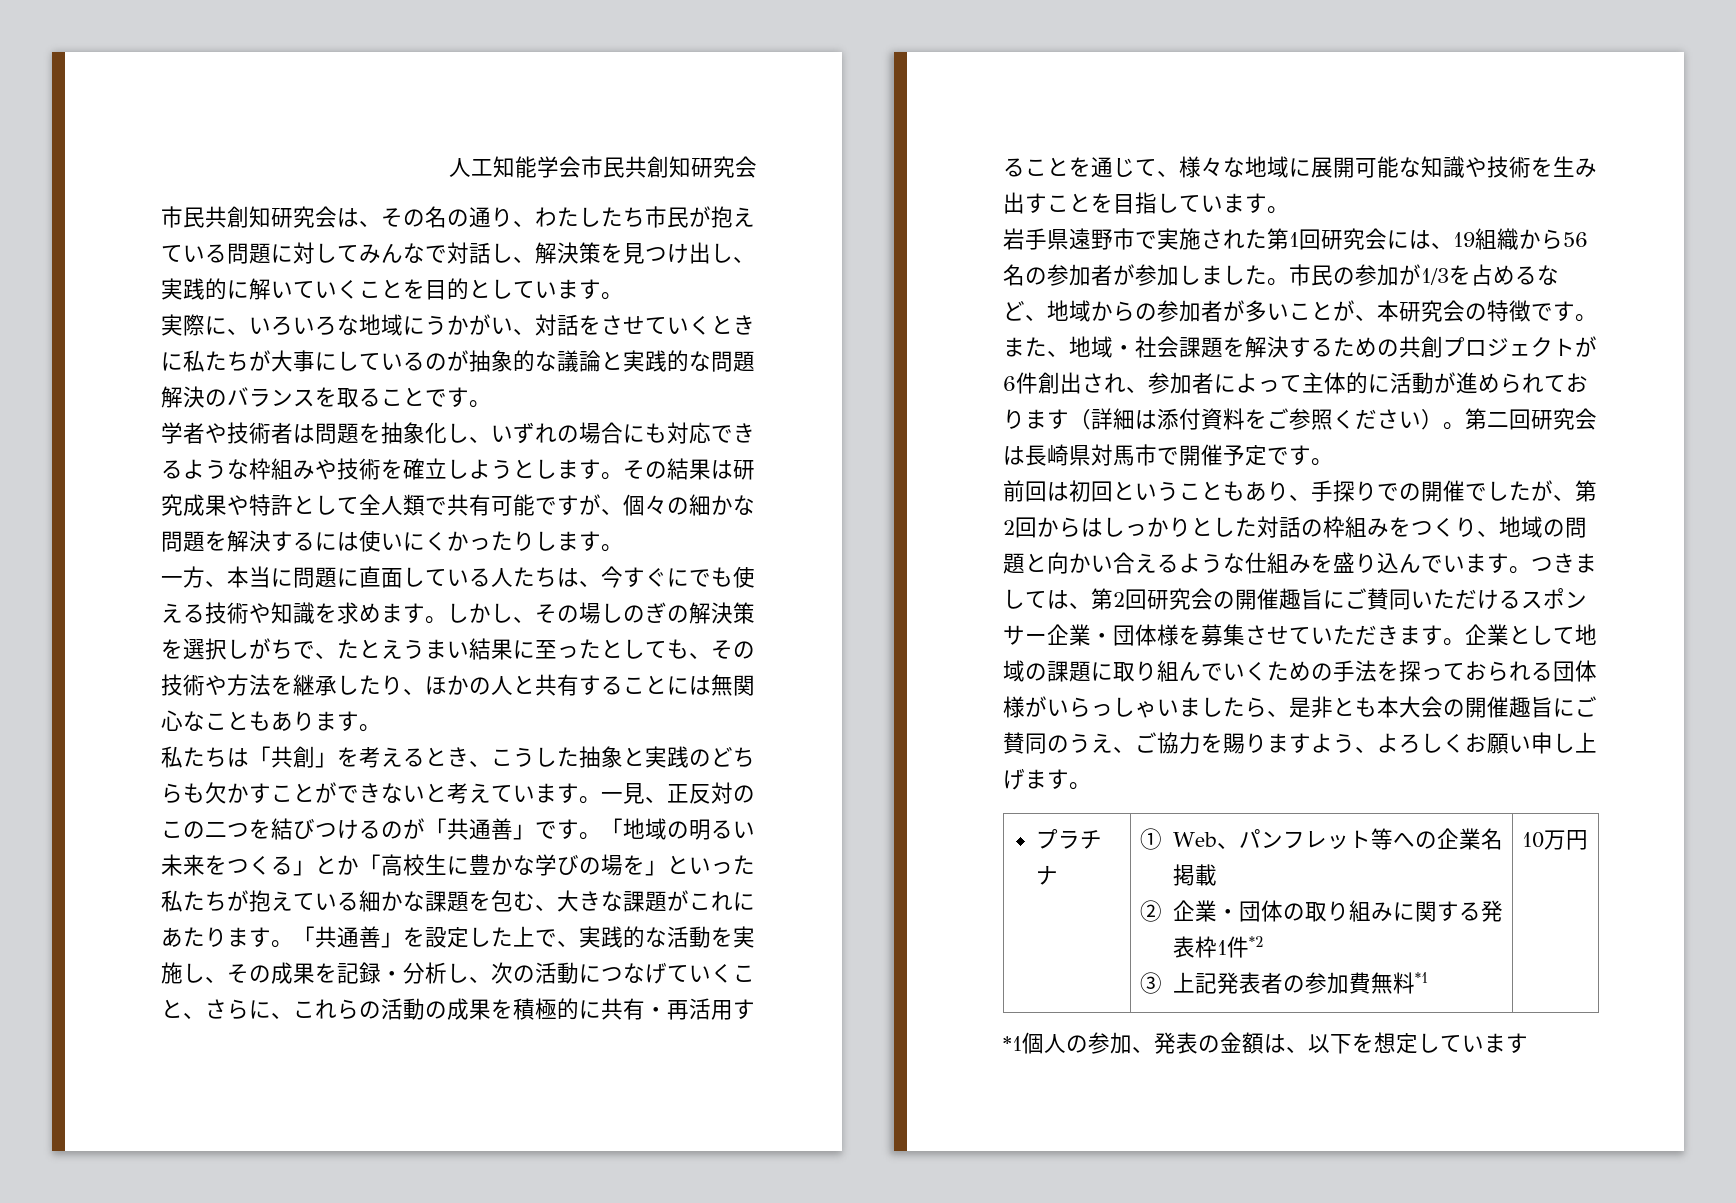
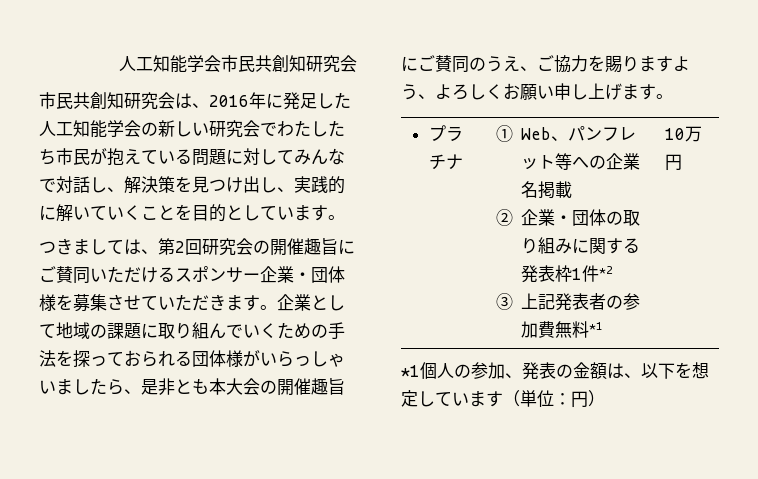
- 市民共創知研究会は、その名の通り、わたしたち市民が抱えている問題に対してみんなで対話し、解決策を見つけ出し、実践的に解いていくことを目的としています。
+ 市民共創知研究会は、2016年に発足した人工知能学会の新しい研究会でわたしたち市民が抱えている問題に対してみんなで対話し、解決策を見つけ出し、実践的に解いていくことを目的としています。
- 実際に、いろいろな地域にうかがい、対話をさせていくときに私たちが大事にしているのが抽象的な議論と実践的な問題解決のバランスを取ることです。
- 学者や技術者は問題を抽象化し、いずれの場合にも対応できるような枠組みや技術を確立しようとします。その結果は研究成果や特許として全人類で共有可能ですが、個々の細かな問題を解決するには使いにくかったりします。
- 一方、本当に問題に直面している人たちは、今すぐにでも使える技術や知識を求めます。しかし、その場しのぎの解決策を選択しがちで、たとえうまい結果に至ったとしても、その技術や方法を継承したり、ほかの人と共有することには無関心なこともあります。
- 私たちは「共創」を考えるとき、こうした抽象と実践のどちらも欠かすことができないと考えています。一見、正反対のこの二つを結びつけるのが「共通善」です。「地域の明るい未来をつくる」とか「高校生に豊かな学びの場を」といった私たちが抱えている細かな課題を包む、大きな課題がこれにあたります。「共通善」を設定した上で、実践的な活動を実施し、その成果を記録・分析し、次の活動につなげていくこと、さらに、これらの活動の成果を積極的に共有・再活用することを通じて、様々な地域に展開可能な知識や技術を生み出すことを目指しています。
- 岩手県遠野市で実施された第1回研究会には、19組織から56名の参加者が参加しました。市民の参加が1/3を占めるなど、地域からの参加者が多いことが、本研究会の特徴です。また、地域・社会課題を解決するための共創プロジェクトが6件創出され、参加者によって主体的に活動が進められております（詳細は添付資料をご参照ください）。第二回研究会は長崎県対馬市で開催予定です。
- 前回は初回ということもあり、手探りでの開催でしたが、第2回からはしっかりとした対話の枠組みをつくり、地域の問題と向かい合えるような仕組みを盛り込んでいます。
- *1個人の参加、発表の金額は、以下を想定しています
+ *1個人の参加、発表の金額は、以下を想定しています（単位：円）

